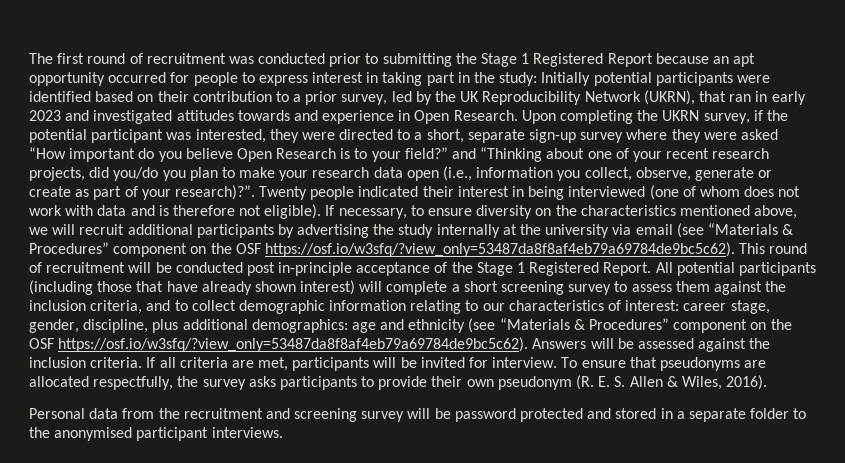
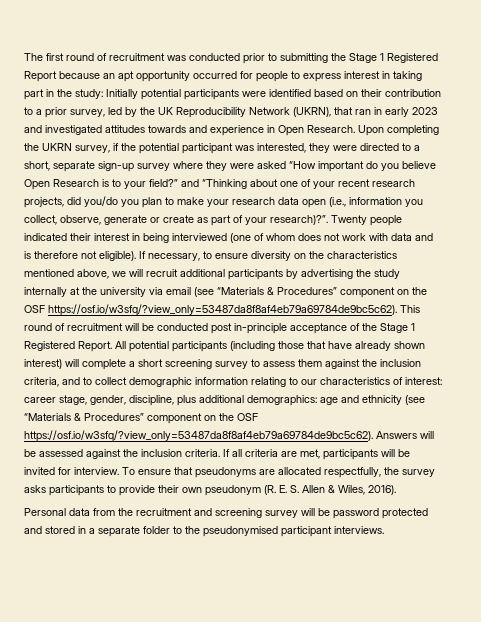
- Personal data from the recruitment and screening survey will be password protected and stored in a separate folder to the anonymised participant interviews.
+ Personal data from the recruitment and screening survey will be password protected and stored in a separate folder to the pseudonymised participant interviews.

